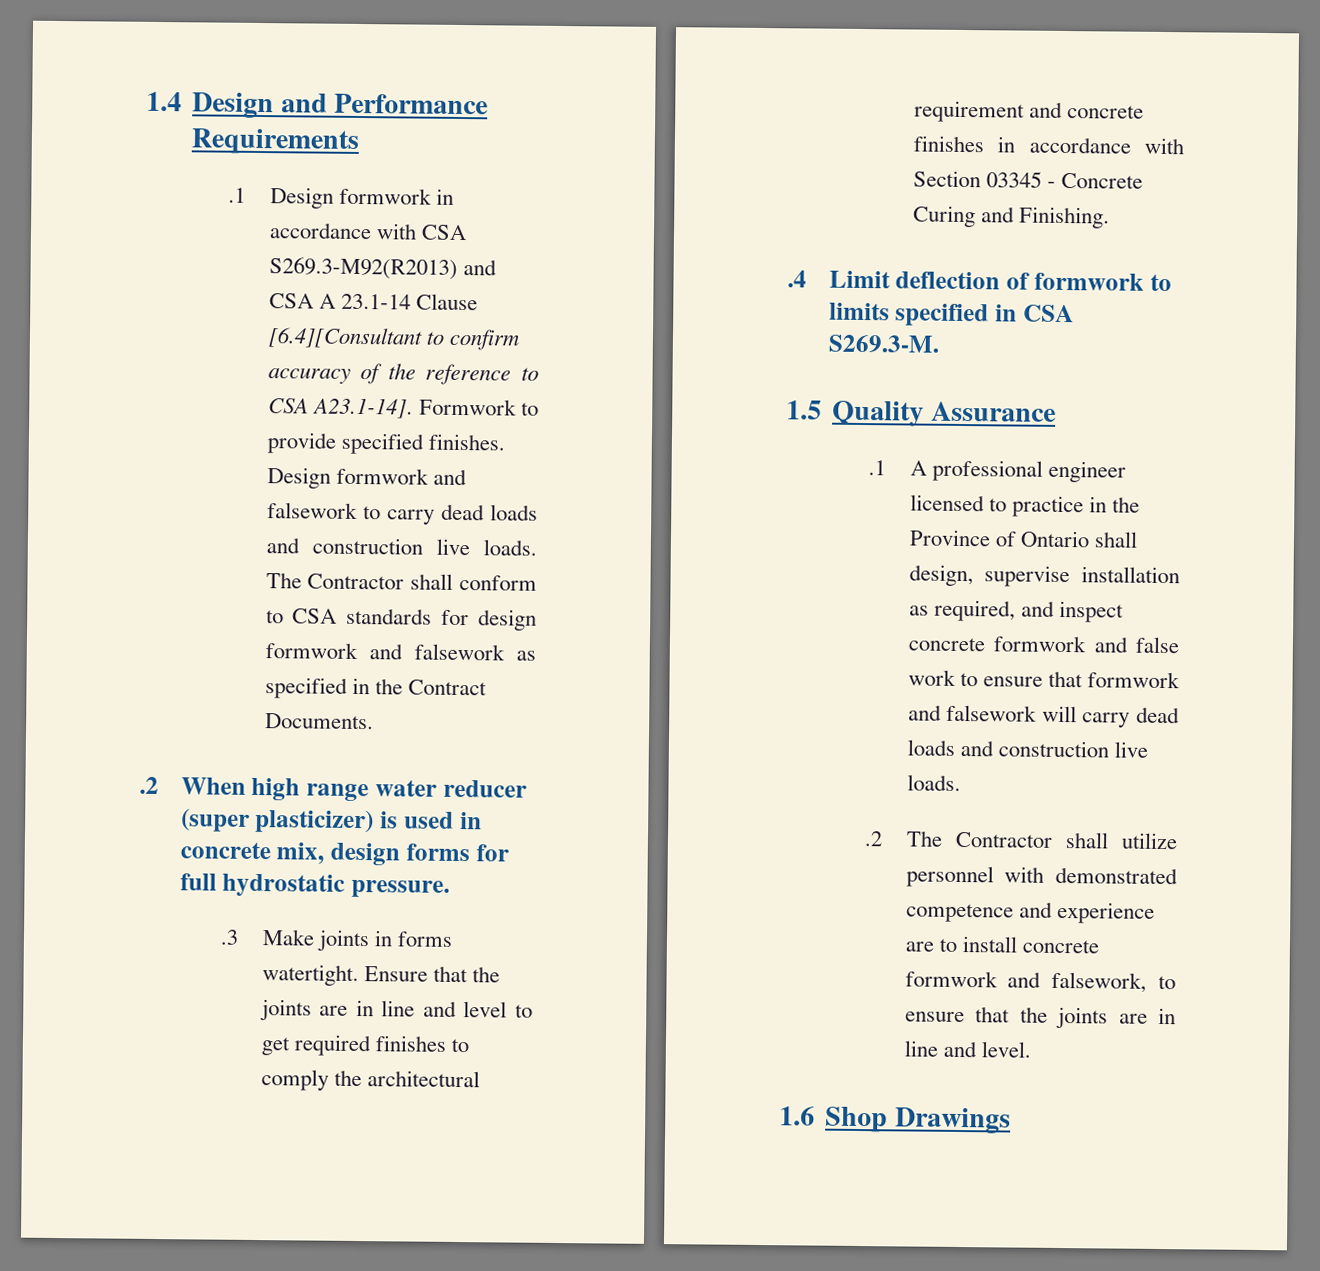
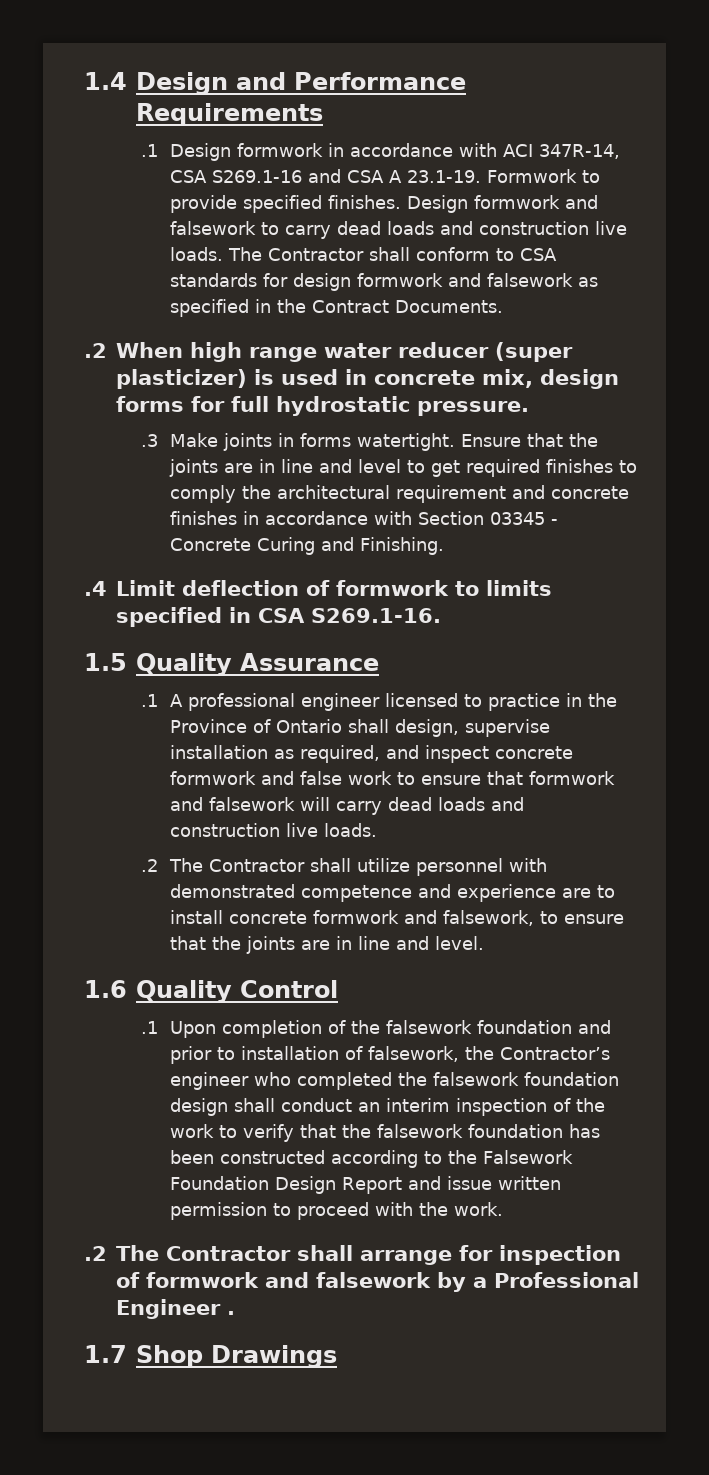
- .1 Design formwork in accordance with CSA S269.3-M92(R2013) and CSA A 23.1-14 Clause [6.4][Consultant to confirm accuracy of the reference to CSA A23.1-14]. Formwork to provide specified finishes.
+ .1 Design formwork in accordance with ACI 347R-14, CSA S269.1-16 and CSA A 23.1-19. Formwork to provide specified finishes.
- .4 Limit deflection of formwork to limits specified in CSA S269.3-M.
+ .4 Limit deflection of formwork to limits specified in CSA S269.1-16.
- 1.6 Shop Drawings
+ 1.6 Quality Control
+ .1 Upon completion of the falsework foundation and prior to installation of falsework, the Contractor’s engineer who completed the falsework foundation design shall conduct an interim inspection of the work to verify that the falsework foundation has been constructed according to the Falsework Foundation Design Report and issue written permission to proceed with the work.
+ .2 The Contractor shall arrange for inspection of formwork and falsework by a Professional Engineer .
+ 1.7 Shop Drawings

